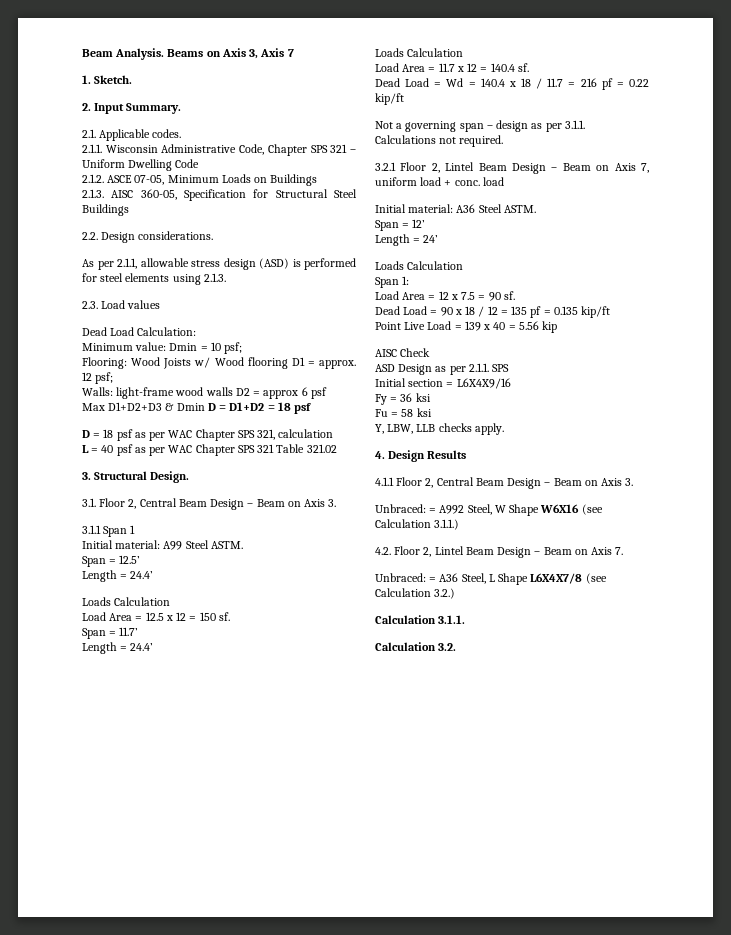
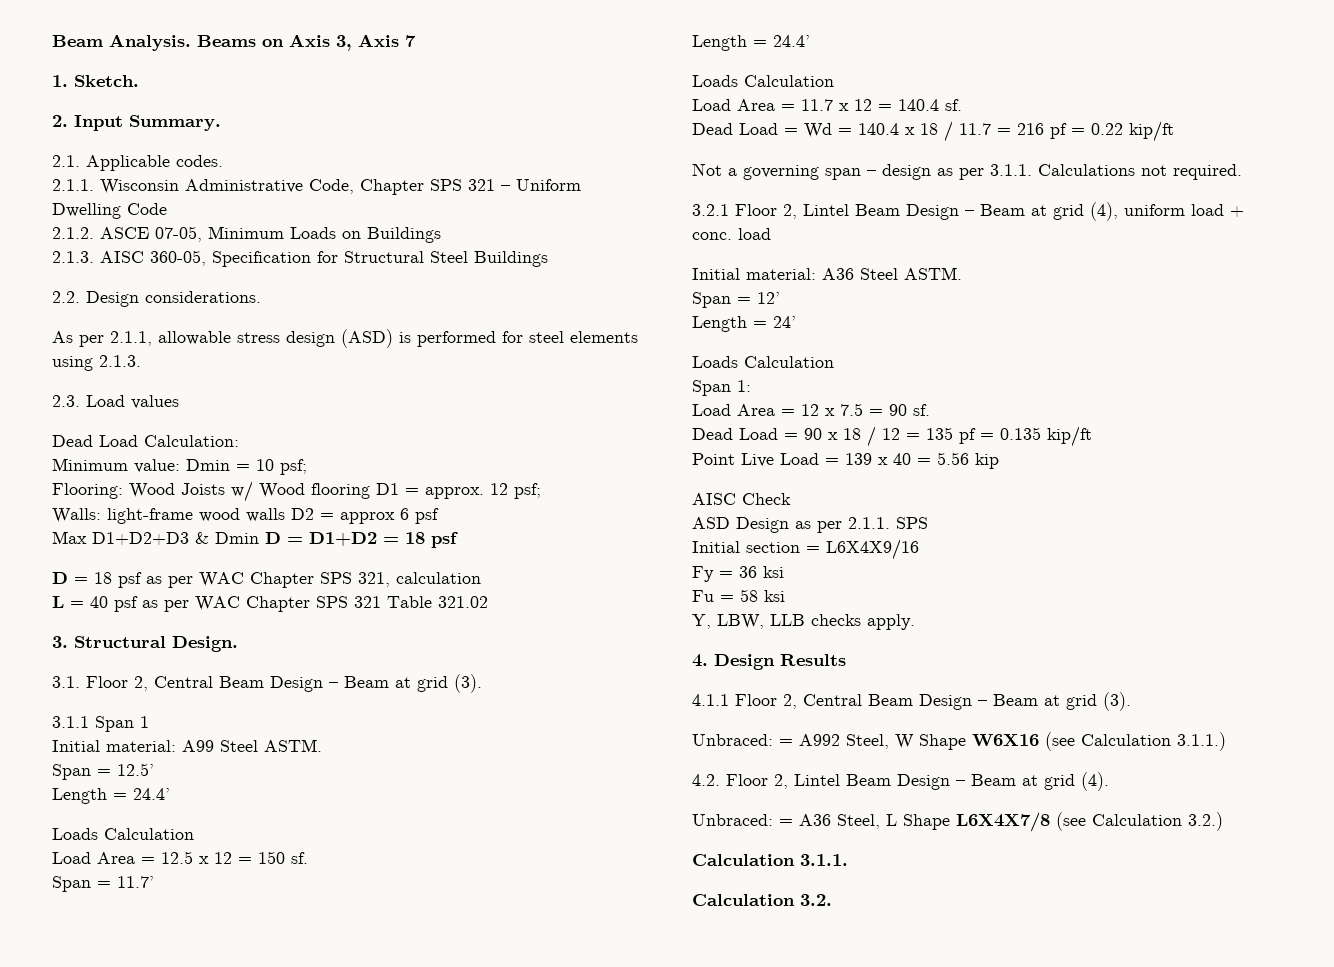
- 3.1. Floor 2, Central Beam Design – Beam on Axis 3.
+ 3.1. Floor 2, Central Beam Design – Beam at grid (3).
- 3.2.1 Floor 2, Lintel Beam Design – Beam on Axis 7, uniform load + conc. load
+ 3.2.1 Floor 2, Lintel Beam Design – Beam at grid (4), uniform load + conc. load
- 4.1.1 Floor 2, Central Beam Design – Beam on Axis 3.
+ 4.1.1 Floor 2, Central Beam Design – Beam at grid (3).
- 4.2. Floor 2, Lintel Beam Design – Beam on Axis 7.
+ 4.2. Floor 2, Lintel Beam Design – Beam at grid (4).

